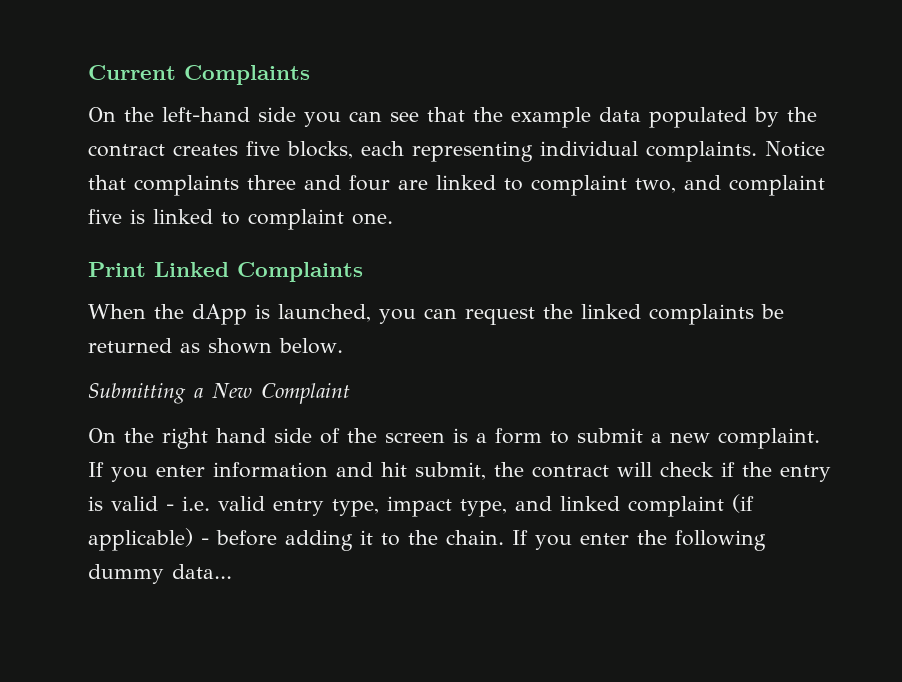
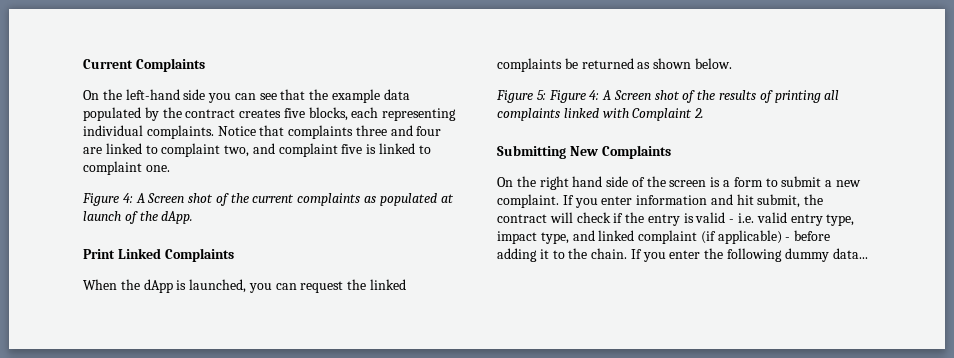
+ Figure 4: A Screen shot of the current complaints as populated at launch of the dApp.
- Submitting a New Complaint
+ Figure 5: Figure 4: A Screen shot of the results of printing all complaints linked with Complaint 2.
+ Submitting New Complaints

